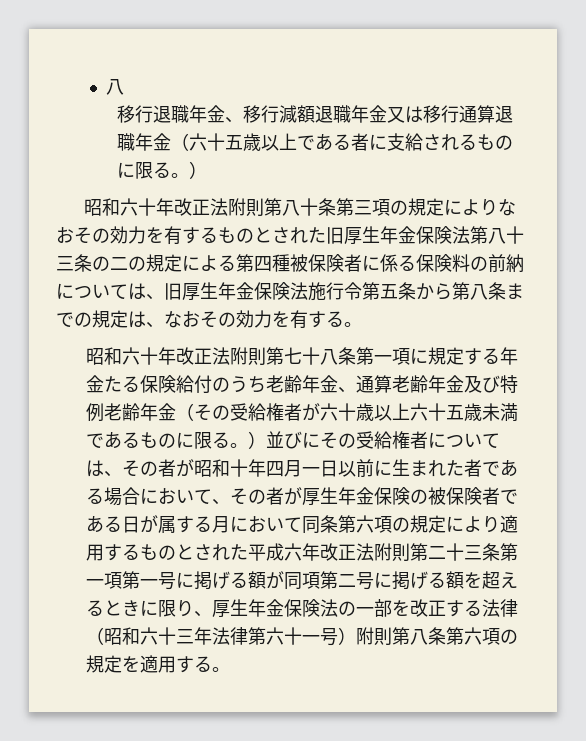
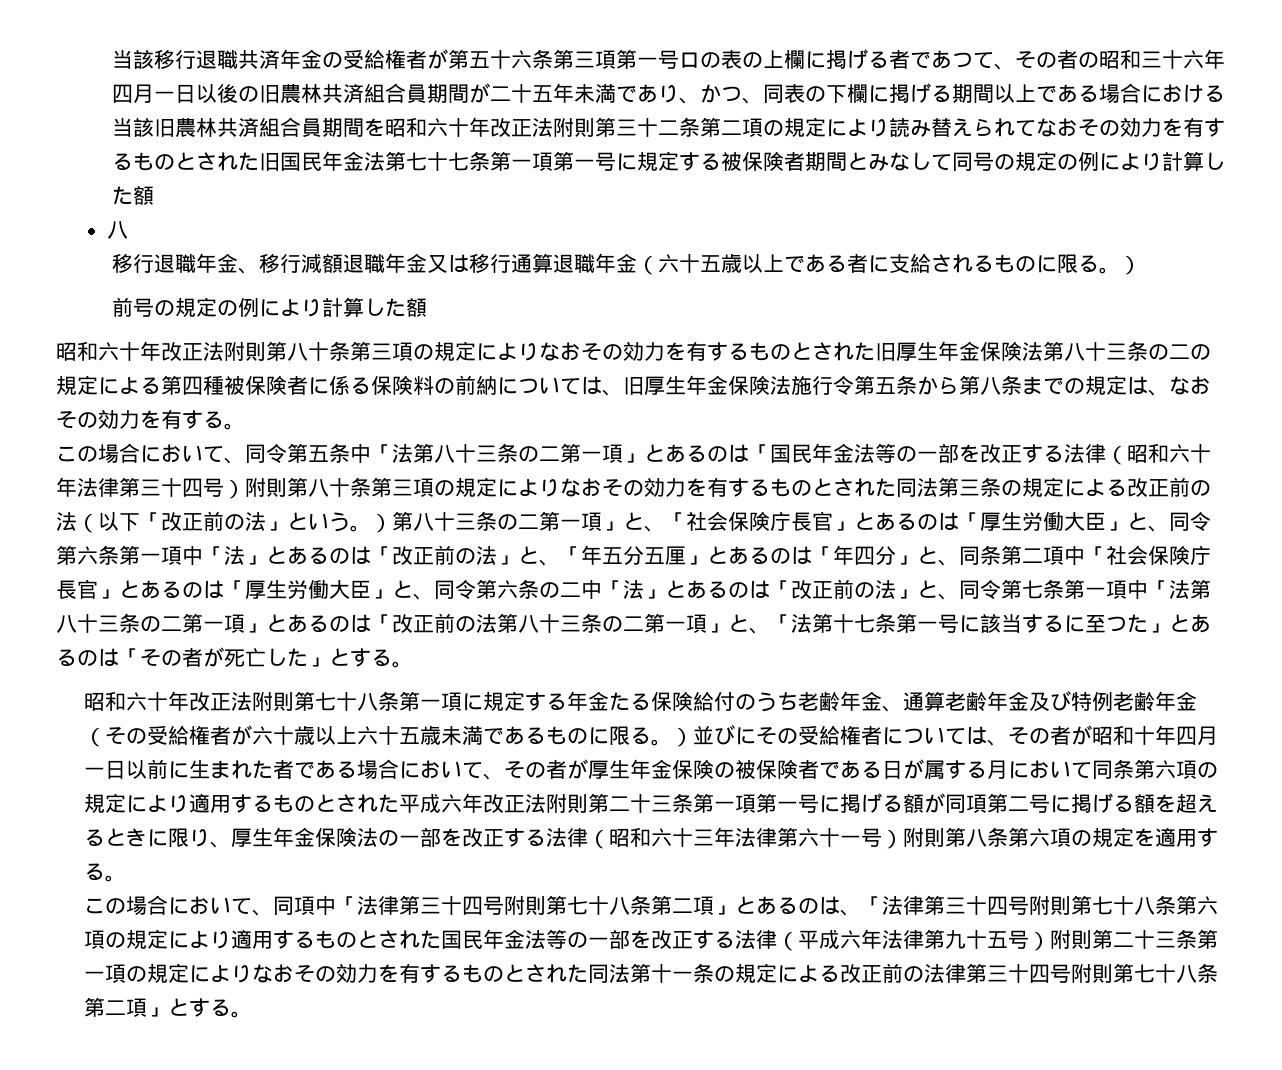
+ 当該移行退職共済年金の受給権者が第五十六条第三項第一号ロの表の上欄に掲げる者であつて、その者の昭和三十六年四月一日以後の旧農林共済組合員期間が二十五年未満であり、かつ、同表の下欄に掲げる期間以上である場合における当該旧農林共済組合員期間を昭和六十年改正法附則第三十二条第二項の規定により読み替えられてなおその効力を有するものとされた旧国民年金法第七十七条第一項第一号に規定する被保険者期間とみなして同号の規定の例により計算した額
+ 前号の規定の例により計算した額
+ この場合において、同令第五条中「法第八十三条の二第一項」とあるのは「国民年金法等の一部を改正する法律（昭和六十年法律第三十四号）附則第八十条第三項の規定によりなおその効力を有するものとされた同法第三条の規定による改正前の法（以下「改正前の法」という。）第八十三条の二第一項」と、「社会保険庁長官」とあるのは「厚生労働大臣」と、同令第六条第一項中「法」とあるのは「改正前の法」と、「年五分五厘」とあるのは「年四分」と、同条第二項中「社会保険庁長官」とあるのは「厚生労働大臣」と、同令第六条の二中「法」とあるのは「改正前の法」と、同令第七条第一項中「法第八十三条の二第一項」とあるのは「改正前の法第八十三条の二第一項」と、「法第十七条第一号に該当するに至つた」とあるのは「その者が死亡した」とする。
+ この場合において、同項中「法律第三十四号附則第七十八条第二項」とあるのは、「法律第三十四号附則第七十八条第六項の規定により適用するものとされた国民年金法等の一部を改正する法律（平成六年法律第九十五号）附則第二十三条第一項の規定によりなおその効力を有するものとされた同法第十一条の規定による改正前の法律第三十四号附則第七十八条第二項」とする。

